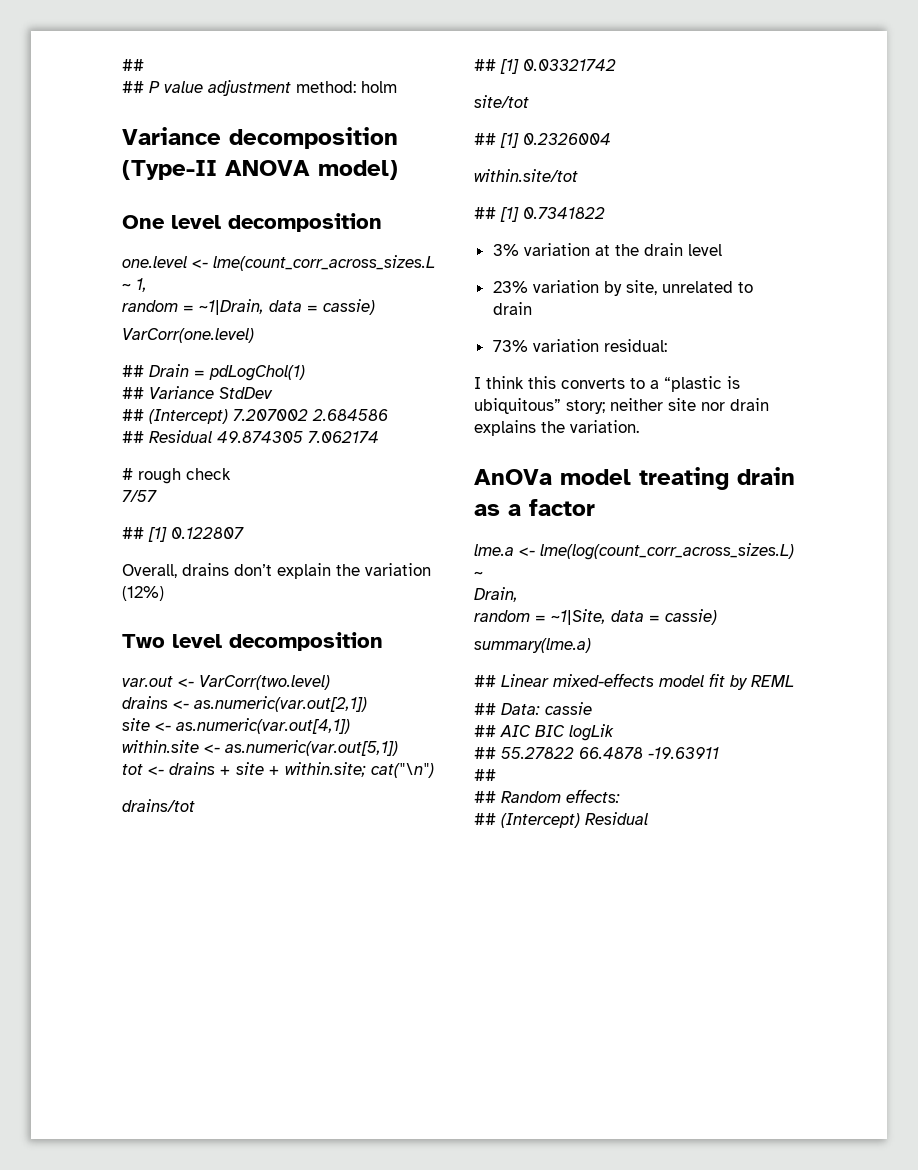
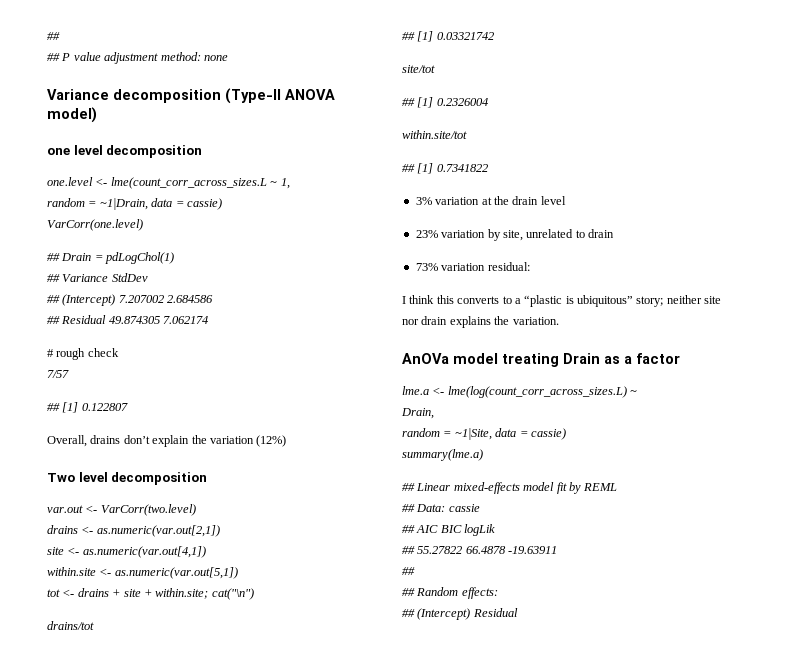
- ## P value adjustment method: holm
+ ## P value adjustment method: none
- One level decomposition
+ one level decomposition
- AnOVa model treating drain as a factor
+ AnOVa model treating Drain as a factor

